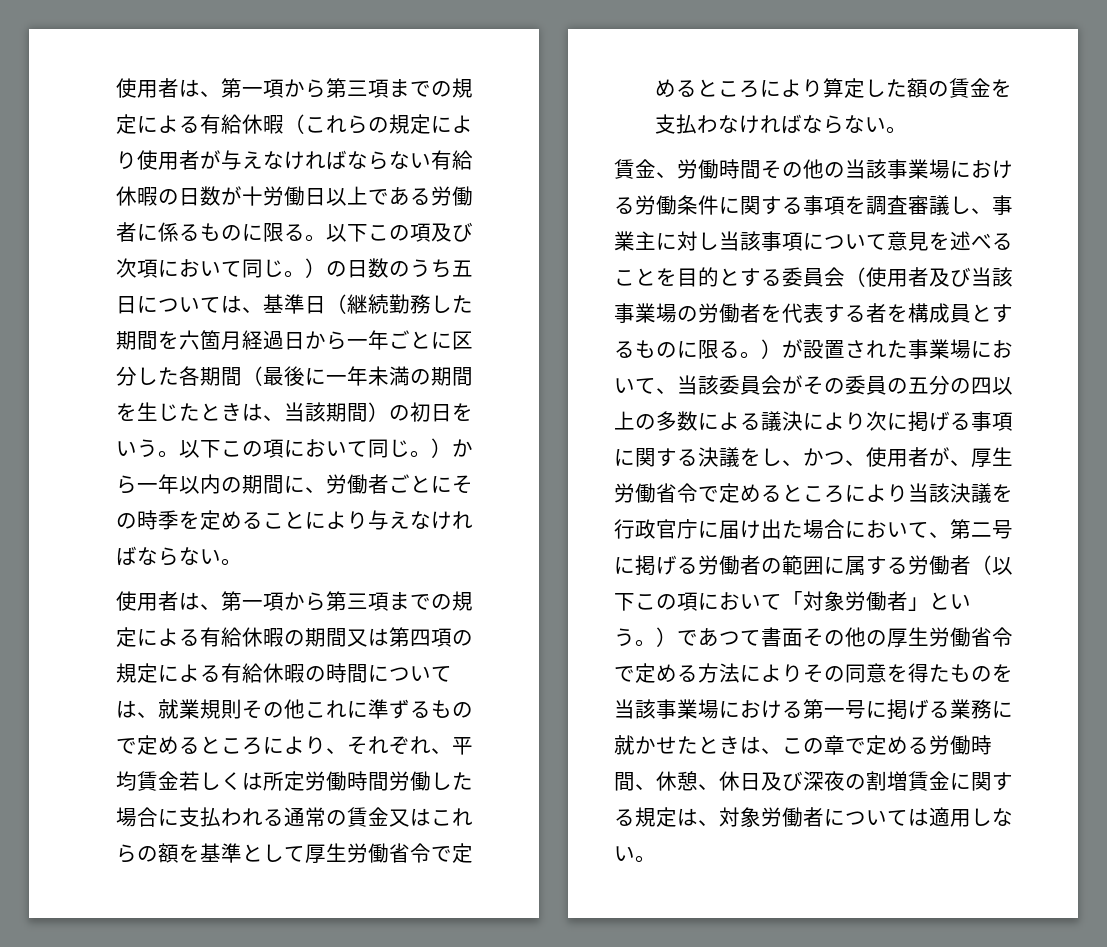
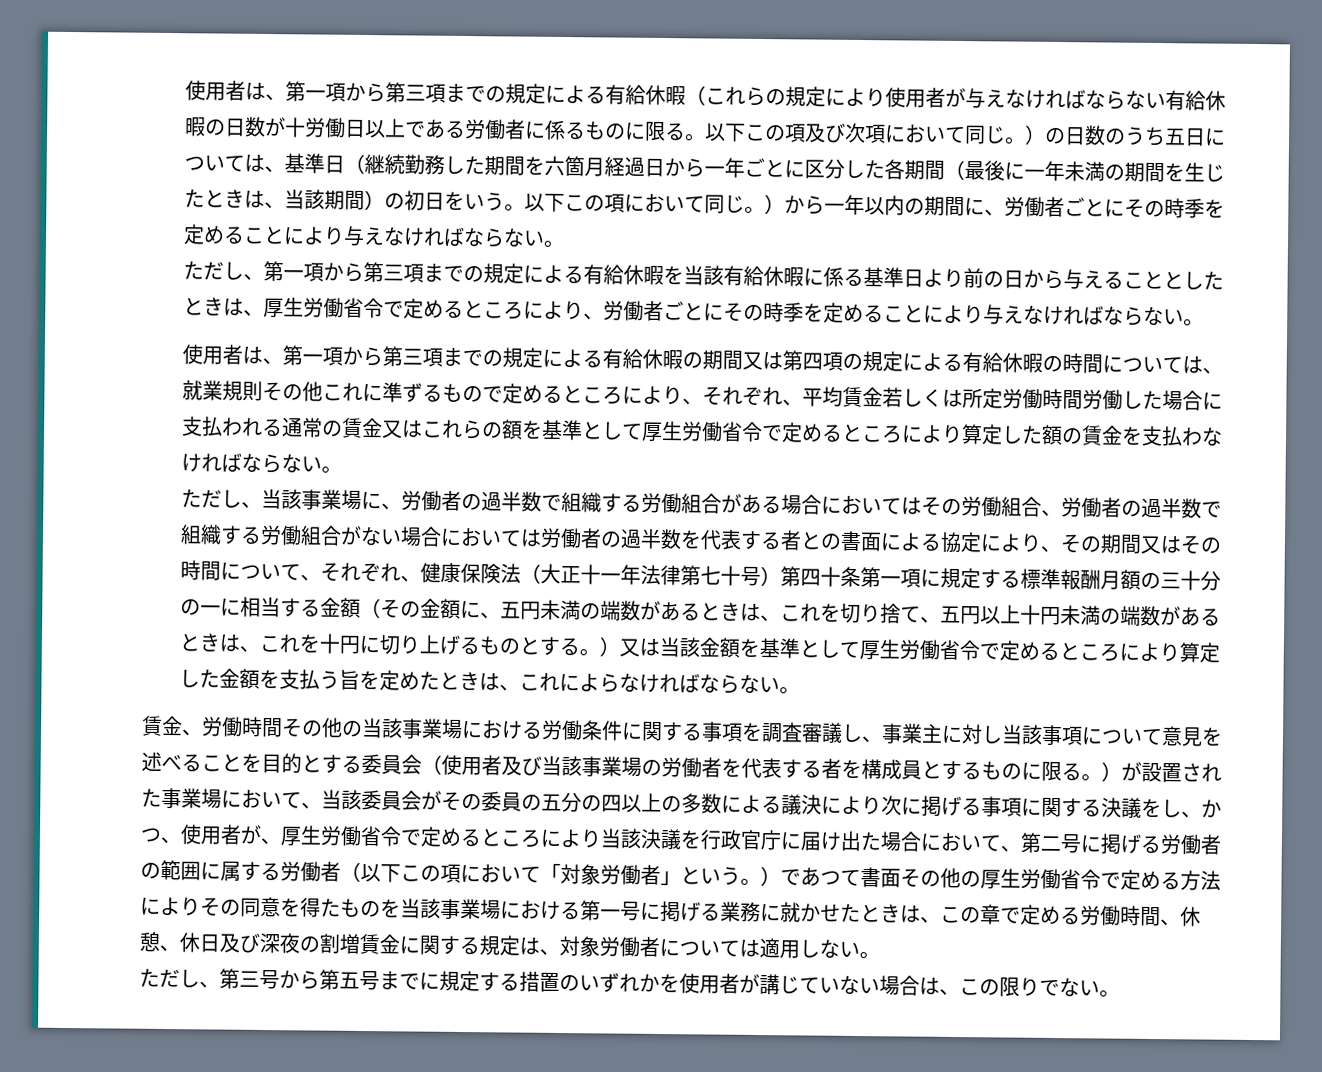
+ ただし、第一項から第三項までの規定による有給休暇を当該有給休暇に係る基準日より前の日から与えることとしたときは、厚生労働省令で定めるところにより、労働者ごとにその時季を定めることにより与えなければならない。
+ ただし、当該事業場に、労働者の過半数で組織する労働組合がある場合においてはその労働組合、労働者の過半数で組織する労働組合がない場合においては労働者の過半数を代表する者との書面による協定により、その期間又はその時間について、それぞれ、健康保険法（大正十一年法律第七十号）第四十条第一項に規定する標準報酬月額の三十分の一に相当する金額（その金額に、五円未満の端数があるときは、これを切り捨て、五円以上十円未満の端数があるときは、これを十円に切り上げるものとする。）又は当該金額を基準として厚生労働省令で定めるところにより算定した金額を支払う旨を定めたときは、これによらなければならない。
+ ただし、第三号から第五号までに規定する措置のいずれかを使用者が講じていない場合は、この限りでない。

